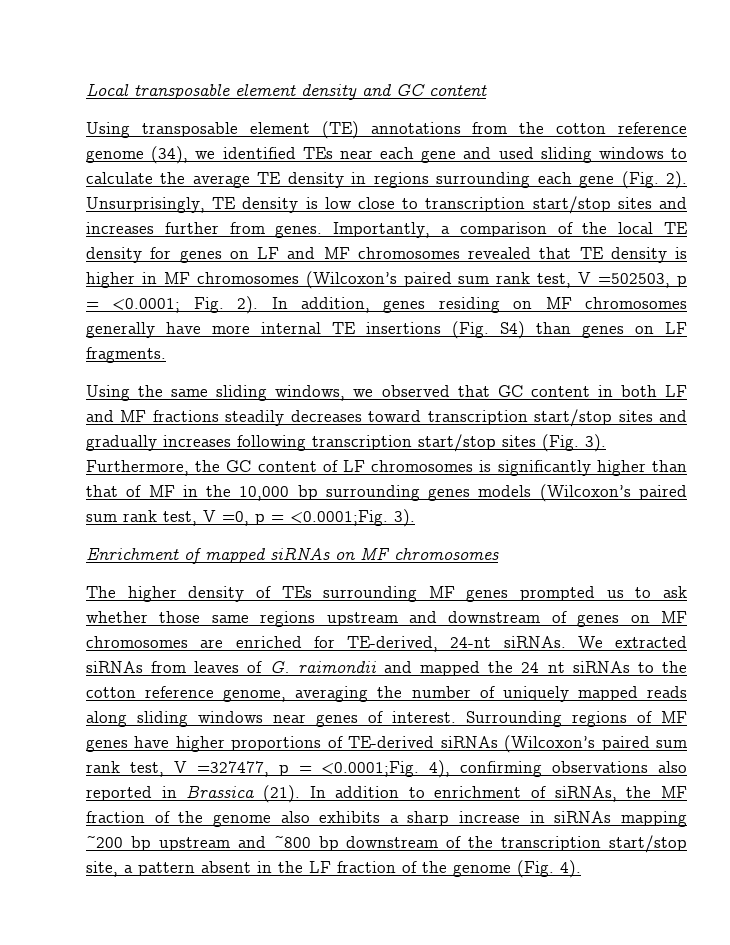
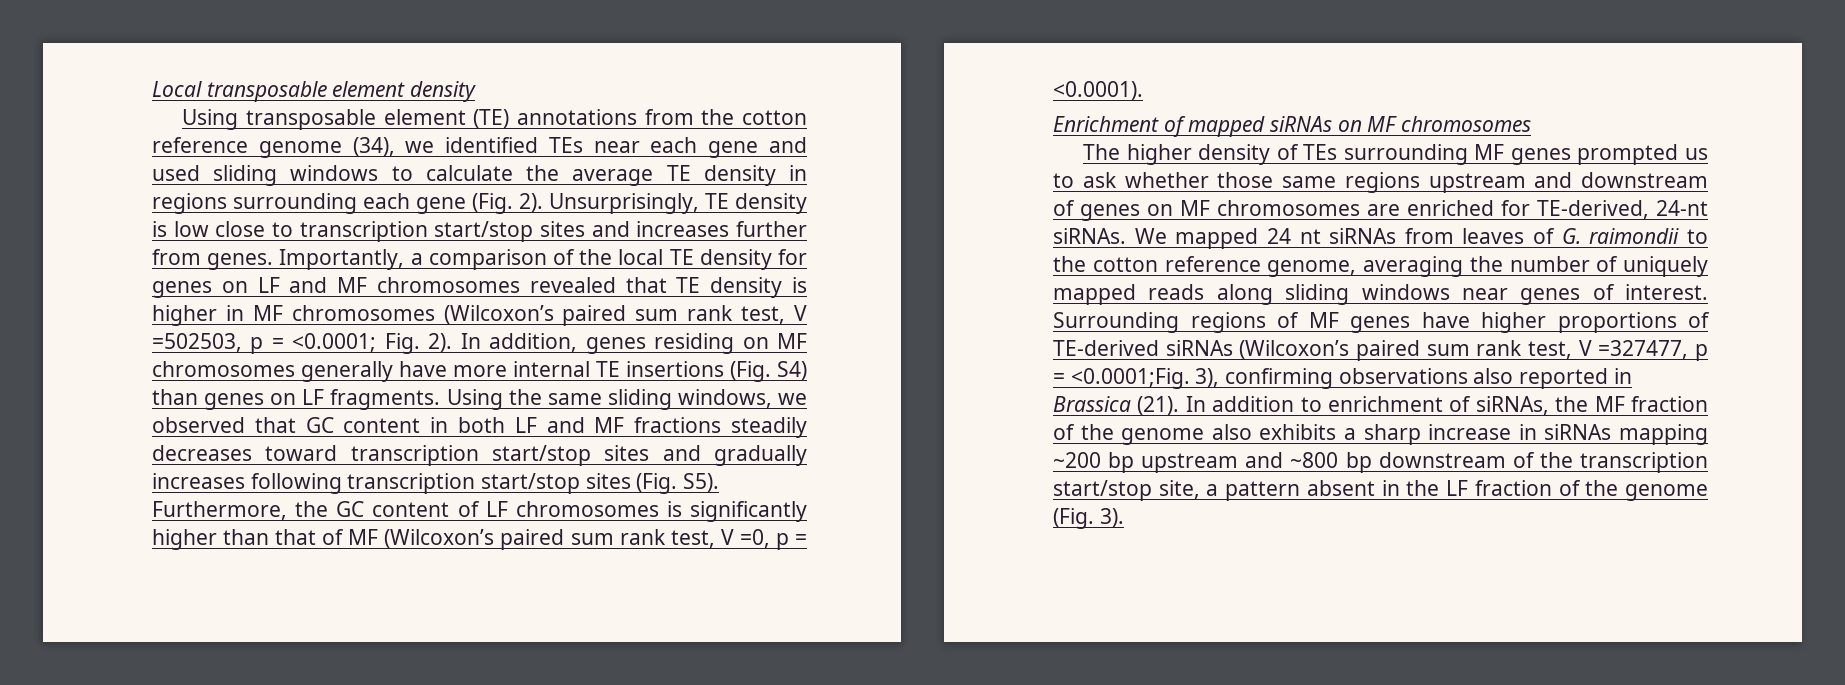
- Local transposable element density and GC content
+ Local transposable element density
- In addition, genes residing on MF chromosomes generally have more internal TE insertions (Fig. S4) than genes on LF fragments.
- Using the same sliding windows, we observed that GC content in both LF and MF fractions steadily decreases toward transcription start/stop sites and gradually increases following transcription start/stop sites (Fig. 3). Furthermore, the GC content of LF chromosomes is significantly higher than that of MF in the 10,000 bp surrounding genes models (Wilcoxon’s paired sum rank test, V =0, p = <0.0001;Fig. 3).
+ In addition, genes residing on MF chromosomes generally have more internal TE insertions (Fig. S4) than genes on LF fragments. Using the same sliding windows, we observed that GC content in both LF and MF fractions steadily decreases toward transcription start/stop sites and gradually increases following transcription start/stop sites (Fig. S5). Furthermore, the GC content of LF chromosomes is significantly higher than that of MF (Wilcoxon’s paired sum rank test, V =0, p = <0.0001).
- We extracted siRNAs from leaves of G. raimondii and mapped the 24 nt siRNAs to the cotton reference genome, averaging the number of uniquely mapped reads along sliding windows near genes of interest.
+ We mapped 24 nt siRNAs from leaves of G. raimondii to the cotton reference genome, averaging the number of uniquely mapped reads along sliding windows near genes of interest.
- Surrounding regions of MF genes have higher proportions of TE-derived siRNAs (Wilcoxon’s paired sum rank test, V =327477, p = <0.0001;Fig. 4), confirming observations also reported in Brassica (21).
+ Surrounding regions of MF genes have higher proportions of TE-derived siRNAs (Wilcoxon’s paired sum rank test, V =327477, p = <0.0001;Fig. 3), confirming observations also reported in Brassica (21).
- In addition to enrichment of siRNAs, the MF fraction of the genome also exhibits a sharp increase in siRNAs mapping ~200 bp upstream and ~800 bp downstream of the transcription start/stop site, a pattern absent in the LF fraction of the genome (Fig. 4).
+ In addition to enrichment of siRNAs, the MF fraction of the genome also exhibits a sharp increase in siRNAs mapping ~200 bp upstream and ~800 bp downstream of the transcription start/stop site, a pattern absent in the LF fraction of the genome (Fig. 3).

